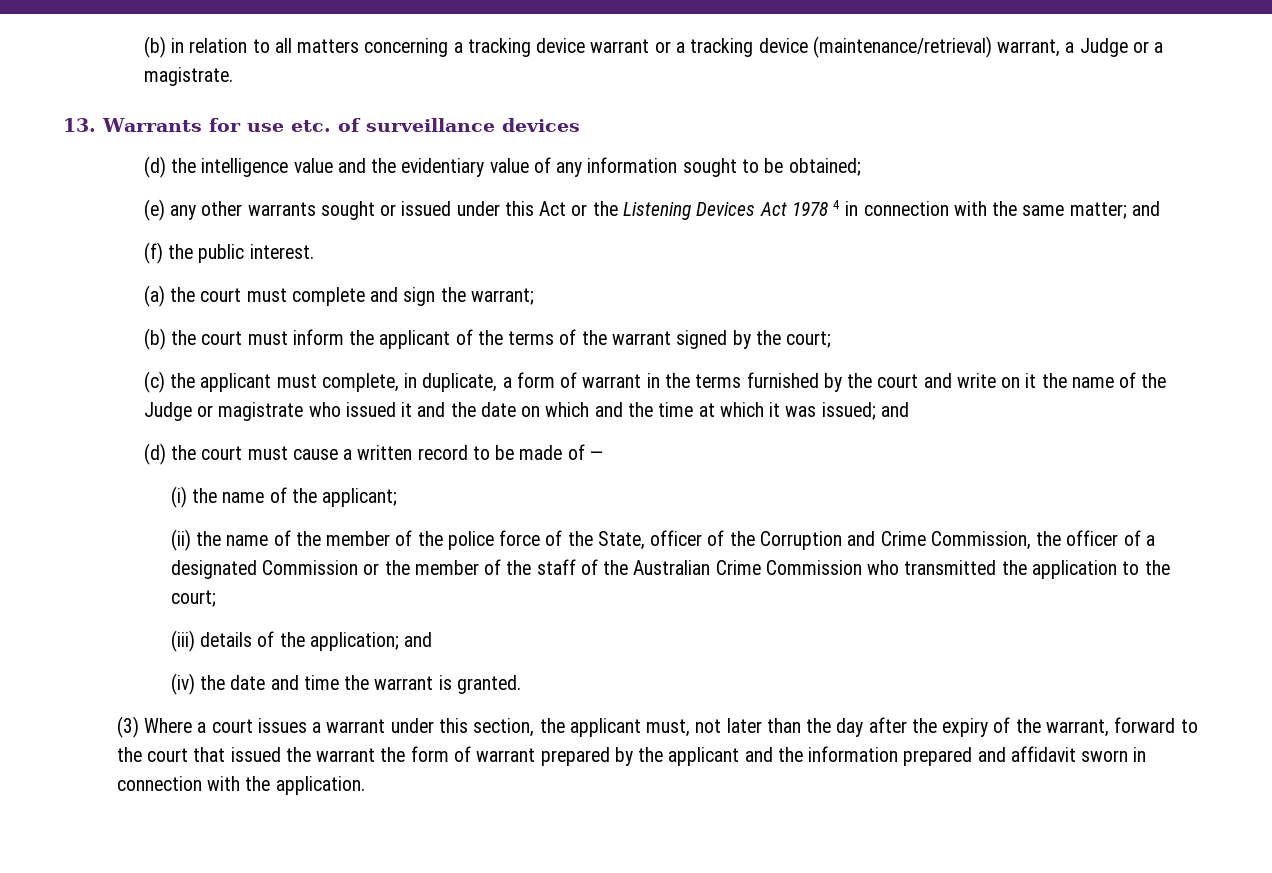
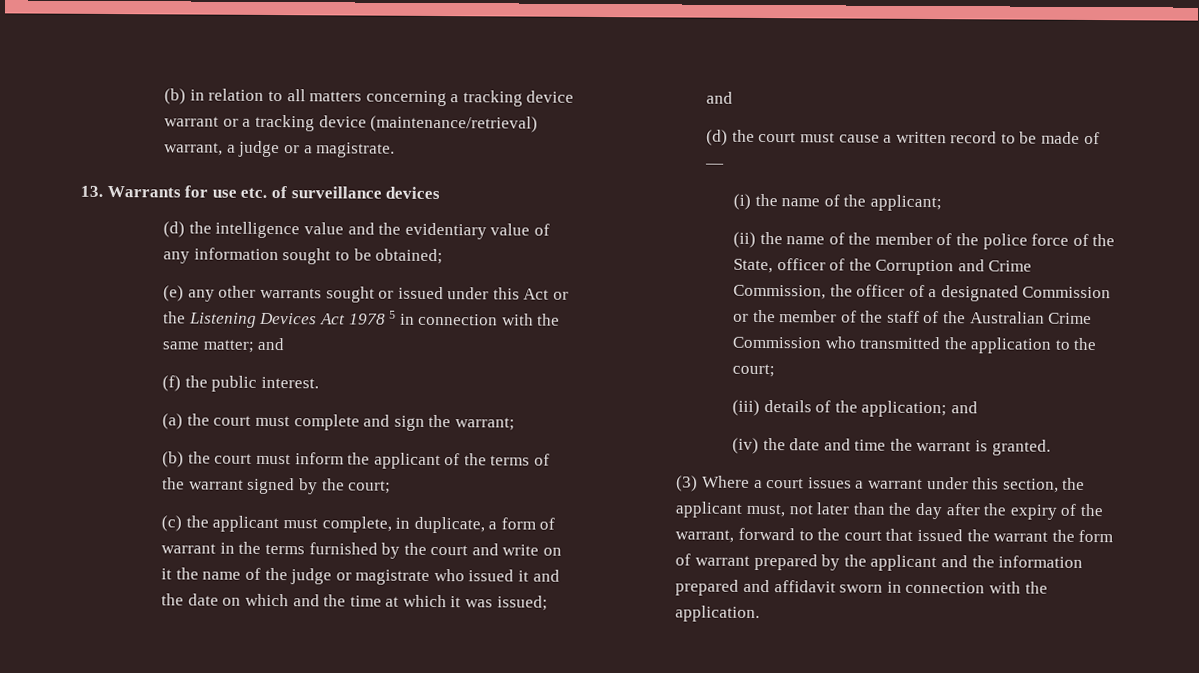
- (b) in relation to all matters concerning a tracking device warrant or a tracking device (maintenance/retrieval) warrant, a Judge or a magistrate.
+ (b) in relation to all matters concerning a tracking device warrant or a tracking device (maintenance/retrieval) warrant, a judge or a magistrate.
- (e) any other warrants sought or issued under this Act or the Listening Devices Act 1978 4 in connection with the same matter; and
+ (e) any other warrants sought or issued under this Act or the Listening Devices Act 1978 5 in connection with the same matter; and
- (c) the applicant must complete, in duplicate, a form of warrant in the terms furnished by the court and write on it the name of the Judge or magistrate who issued it and the date on which and the time at which it was issued; and
+ (c) the applicant must complete, in duplicate, a form of warrant in the terms furnished by the court and write on it the name of the judge or magistrate who issued it and the date on which and the time at which it was issued; and

